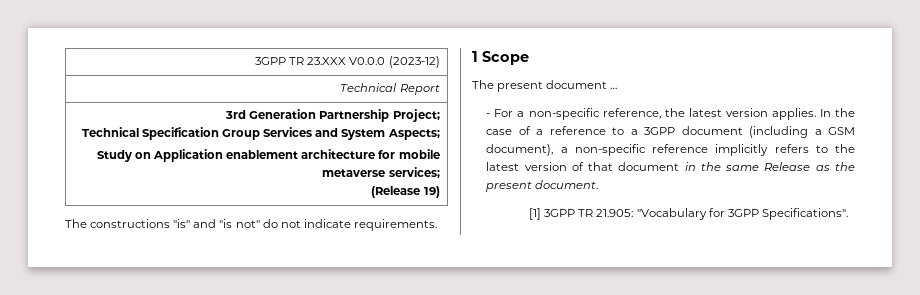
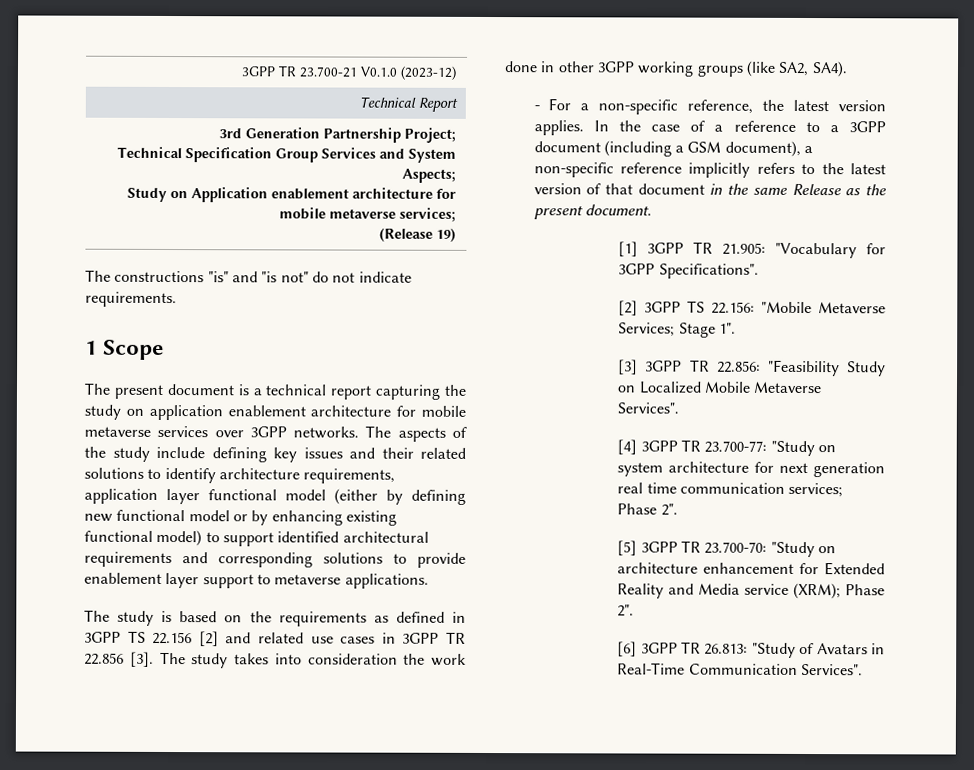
- 3GPP TR 23.XXX V0.0.0 (2023-12)
+ 3GPP TR 23.700-21 V0.1.0 (2023-12)
- The present document …
+ The present document is a technical report capturing the study on application enablement architecture for mobile metaverse services over 3GPP networks. The aspects of the study include defining key issues and their related solutions to identify architecture requirements, application layer functional model (either by defining new functional model or by enhancing existing functional model) to support identified architectural requirements and corresponding solutions to provide enablement layer support to metaverse applications.
+ The study is based on the requirements as defined in 3GPP TS 22.156 [2] and related use cases in 3GPP TR 22.856 [3]. The study takes into consideration the work done in other 3GPP working groups (like SA2, SA4).
+ [2] 3GPP TS 22.156: "Mobile Metaverse Services; Stage 1".
+ [3] 3GPP TR 22.856: "Feasibility Study on Localized Mobile Metaverse Services".
+ [4] 3GPP TR 23.700-77: "Study on system architecture for next generation real time communication services; Phase 2".
+ [5] 3GPP TR 23.700-70: "Study on architecture enhancement for Extended Reality and Media service (XRM); Phase 2".
+ [6] 3GPP TR 26.813: "Study of Avatars in Real-Time Communication Services".

